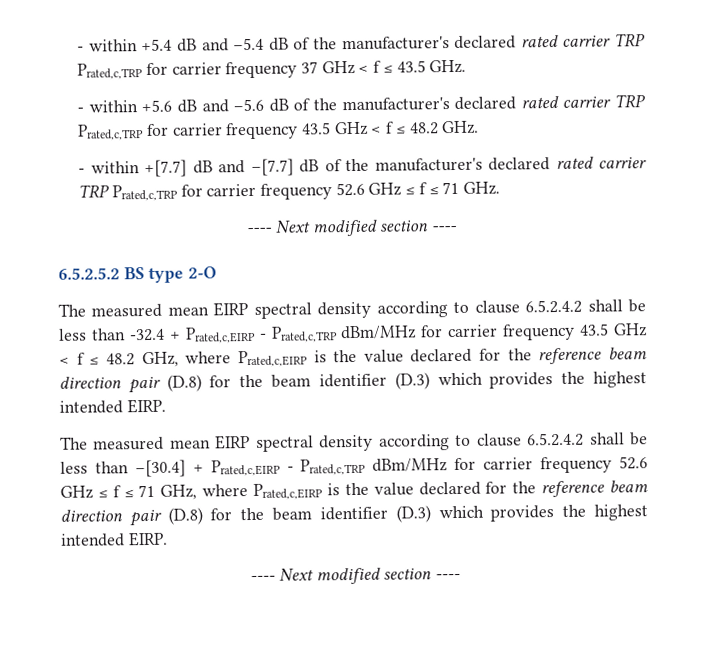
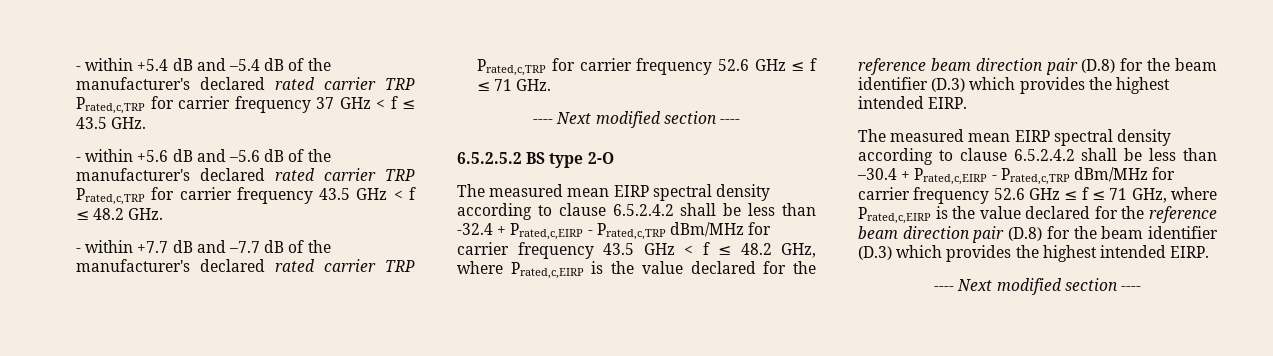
- - within +[7.7] dB and –[7.7] dB of the manufacturer's declared rated carrier TRP Prated,c,TRP for carrier frequency 52.6 GHz ≤ f ≤ 71 GHz.
+ - within +7.7 dB and –7.7 dB of the manufacturer's declared rated carrier TRP Prated,c,TRP for carrier frequency 52.6 GHz ≤ f ≤ 71 GHz.
- The measured mean EIRP spectral density according to clause 6.5.2.4.2 shall be less than –[30.4] + Prated,c,EIRP - Prated,c,TRP dBm/MHz for carrier frequency 52.6 GHz ≤ f ≤ 71 GHz, where Prated,c,EIRP is the value declared for the reference beam direction pair (D.8) for the beam identifier (D.3) which provides the highest intended EIRP.
+ The measured mean EIRP spectral density according to clause 6.5.2.4.2 shall be less than –30.4 + Prated,c,EIRP - Prated,c,TRP dBm/MHz for carrier frequency 52.6 GHz ≤ f ≤ 71 GHz, where Prated,c,EIRP is the value declared for the reference beam direction pair (D.8) for the beam identifier (D.3) which provides the highest intended EIRP.

